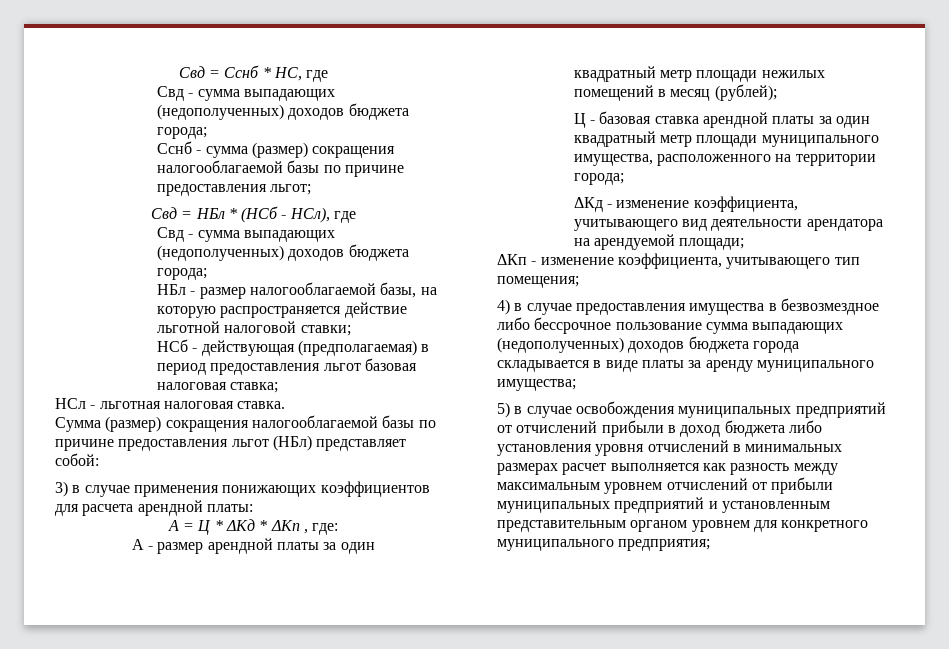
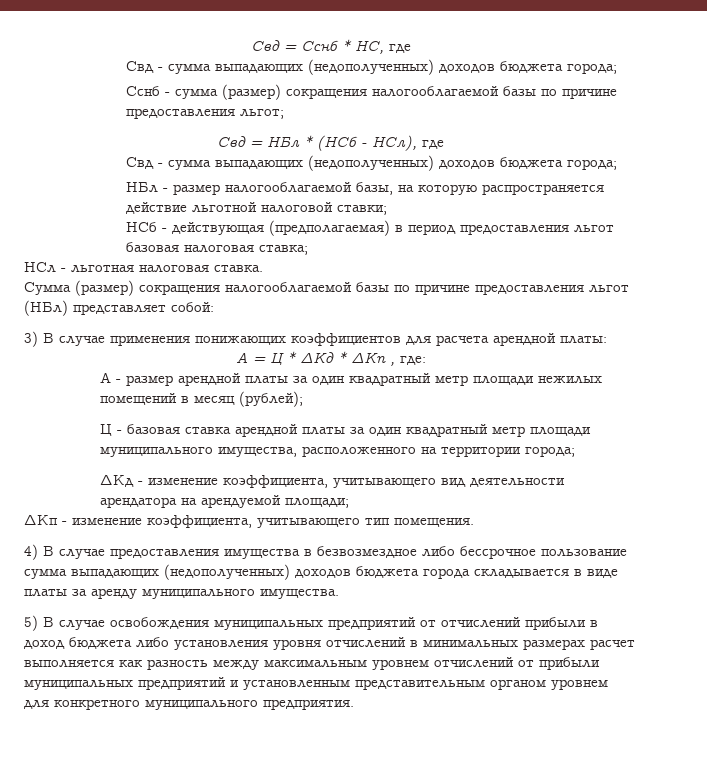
- 3) в случае применения понижающих коэффициентов для расчета арендной платы:
+ 3) В случае применения понижающих коэффициентов для расчета арендной платы:
- ΔКп - изменение коэффициента, учитывающего тип помещения;
+ ΔКп - изменение коэффициента, учитывающего тип помещения.
- 4) в случае предоставления имущества в безвозмездное либо бессрочное пользование сумма выпадающих (недополученных) доходов бюджета города складывается в виде платы за аренду муниципального имущества;
+ 4) В случае предоставления имущества в безвозмездное либо бессрочное пользование сумма выпадающих (недополученных) доходов бюджета города складывается в виде платы за аренду муниципального имущества.
- 5) в случае освобождения муниципальных предприятий от отчислений прибыли в доход бюджета либо установления уровня отчислений в минимальных размерах расчет выполняется как разность между максимальным уровнем отчислений от прибыли муниципальных предприятий и установленным представительным органом уровнем для конкретного муниципального предприятия;
+ 5) В случае освобождения муниципальных предприятий от отчислений прибыли в доход бюджета либо установления уровня отчислений в минимальных размерах расчет выполняется как разность между максимальным уровнем отчислений от прибыли муниципальных предприятий и установленным представительным органом уровнем для конкретного муниципального предприятия.

